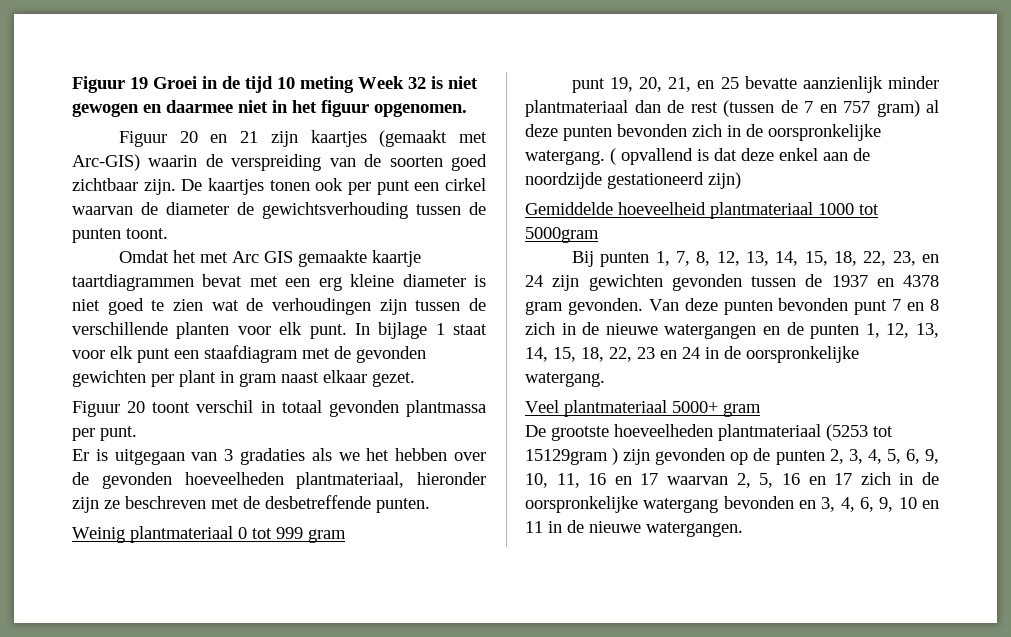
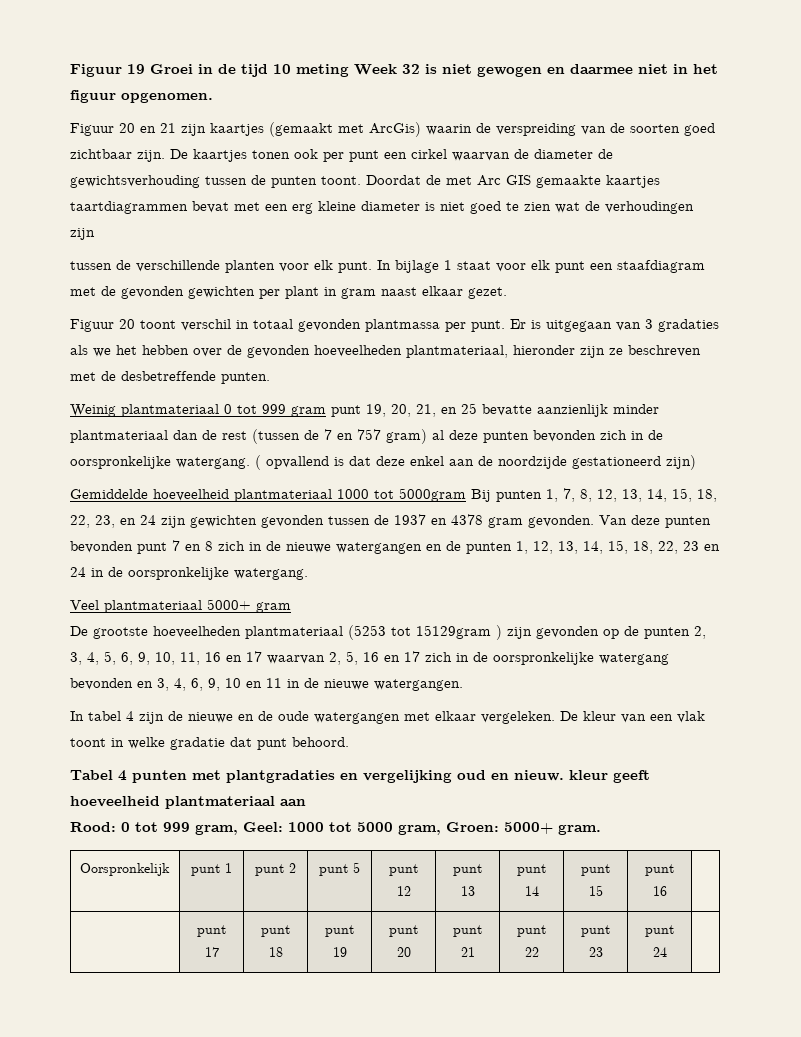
- Figuur 20 en 21 zijn kaartjes (gemaakt met Arc-GIS) waarin de verspreiding van de soorten goed zichtbaar zijn.
+ Figuur 20 en 21 zijn kaartjes (gemaakt met ArcGis) waarin de verspreiding van de soorten goed zichtbaar zijn.
- De kaartjes tonen ook per punt een cirkel waarvan de diameter de gewichtsverhouding tussen de punten toont.
- Omdat het met Arc GIS gemaakte kaartje taartdiagrammen bevat met een erg kleine diameter is niet goed te zien wat de verhoudingen zijn tussen de verschillende planten voor elk punt.
+ De kaartjes tonen ook per punt een cirkel waarvan de diameter de gewichtsverhouding tussen de punten toont. Doordat de met Arc GIS gemaakte kaartjes taartdiagrammen bevat met een erg kleine diameter is niet goed te zien wat de verhoudingen zijn
+ tussen de verschillende planten voor elk punt.
- Figuur 20 toont verschil in totaal gevonden plantmassa per punt.
- Er is uitgegaan van 3 gradaties als we het hebben over de gevonden hoeveelheden plantmateriaal, hieronder zijn ze beschreven met de desbetreffende punten.
+ Figuur 20 toont verschil in totaal gevonden plantmassa per punt. Er is uitgegaan van 3 gradaties als we het hebben over de gevonden hoeveelheden plantmateriaal, hieronder zijn ze beschreven met de desbetreffende punten.
- Weinig plantmateriaal 0 tot 999 gram
- punt 19, 20, 21, en 25 bevatte aanzienlijk minder plantmateriaal dan de rest (tussen de 7 en 757 gram) al deze punten bevonden zich in de oorspronkelijke watergang.
+ Weinig plantmateriaal 0 tot 999 gram punt 19, 20, 21, en 25 bevatte aanzienlijk minder plantmateriaal dan de rest (tussen de 7 en 757 gram) al deze punten bevonden zich in de oorspronkelijke watergang.
- Gemiddelde hoeveelheid plantmateriaal 1000 tot 5000gram
- Bij punten 1, 7, 8, 12, 13, 14, 15, 18, 22, 23, en 24 zijn gewichten gevonden tussen de 1937 en 4378 gram gevonden.
+ Gemiddelde hoeveelheid plantmateriaal 1000 tot 5000gram Bij punten 1, 7, 8, 12, 13, 14, 15, 18, 22, 23, en 24 zijn gewichten gevonden tussen de 1937 en 4378 gram gevonden.
+ In tabel 4 zijn de nieuwe en de oude watergangen met elkaar vergeleken. De kleur van een vlak toont in welke gradatie dat punt behoord.
+ Tabel 4 punten met plantgradaties en vergelijking oud en nieuw. kleur geeft hoeveelheid plantmateriaal aan
+ Rood: 0 tot 999 gram, Geel: 1000 tot 5000 gram, Groen: 5000+ gram.
+ Oorspronkelijk | punt 1 | punt 2 | punt 5 | punt 12 | punt 13 | punt 14 | punt 15 | punt 16 |
+ | punt 17 | punt 18 | punt 19 | punt 20 | punt 21 | punt 22 | punt 23 | punt 24 |

